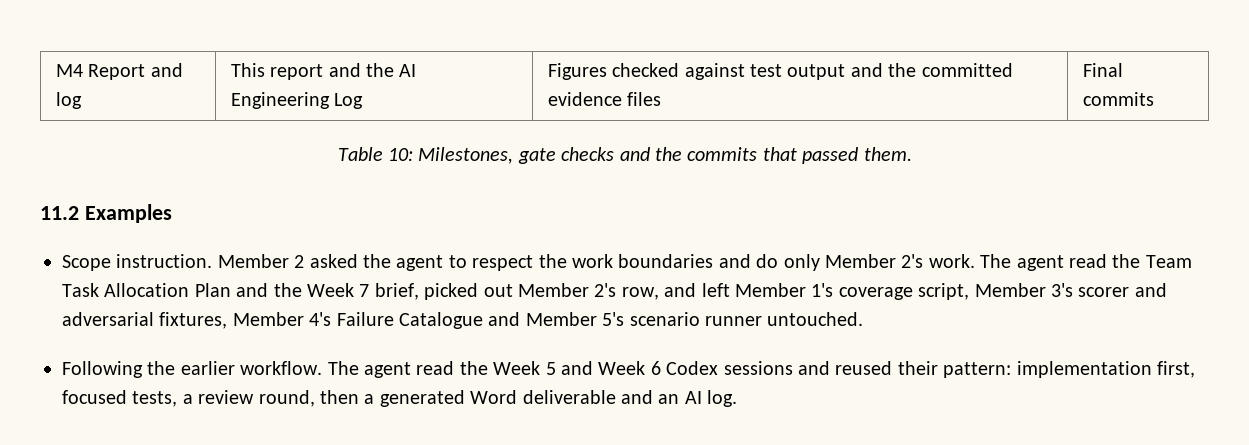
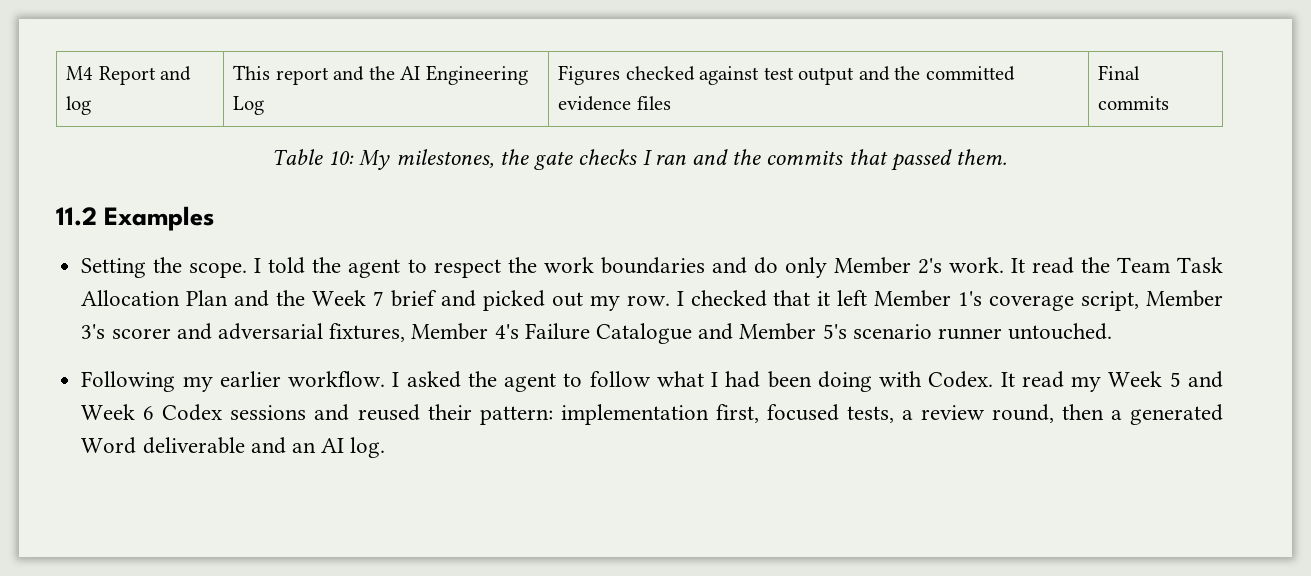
- Table 10: Milestones, gate checks and the commits that passed them.
+ Table 10: My milestones, the gate checks I ran and the commits that passed them.
- Scope instruction. Member 2 asked the agent to respect the work boundaries and do only Member 2's work.
+ Setting the scope. I told the agent to respect the work boundaries and do only Member 2's work.
- The agent read the Team Task Allocation Plan and the Week 7 brief, picked out Member 2's row, and left Member 1's coverage script, Member 3's scorer and adversarial fixtures, Member 4's Failure Catalogue and Member 5's scenario runner untouched.
+ It read the Team Task Allocation Plan and the Week 7 brief and picked out my row. I checked that it left Member 1's coverage script, Member 3's scorer and adversarial fixtures, Member 4's Failure Catalogue and Member 5's scenario runner untouched.
- Following the earlier workflow.
+ Following my earlier workflow.
- The agent read the Week 5 and Week 6 Codex sessions and reused their pattern: implementation first, focused tests, a review round, then a generated Word deliverable and an AI log.
+ I asked the agent to follow what I had been doing with Codex. It read my Week 5 and Week 6 Codex sessions and reused their pattern: implementation first, focused tests, a review round, then a generated Word deliverable and an AI log.

